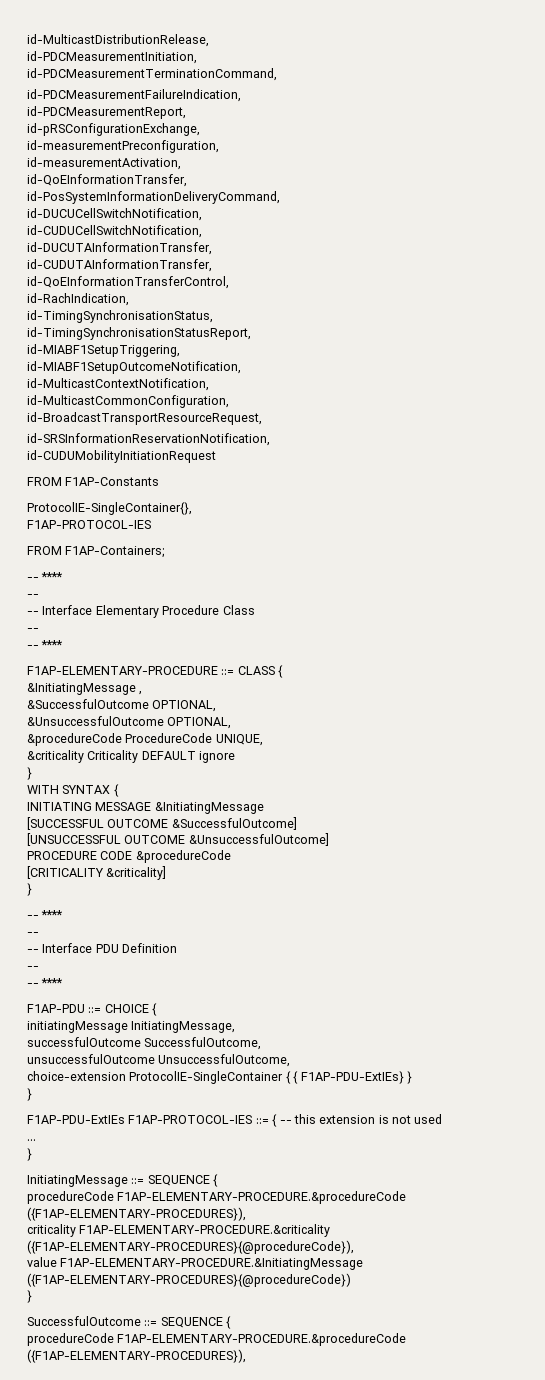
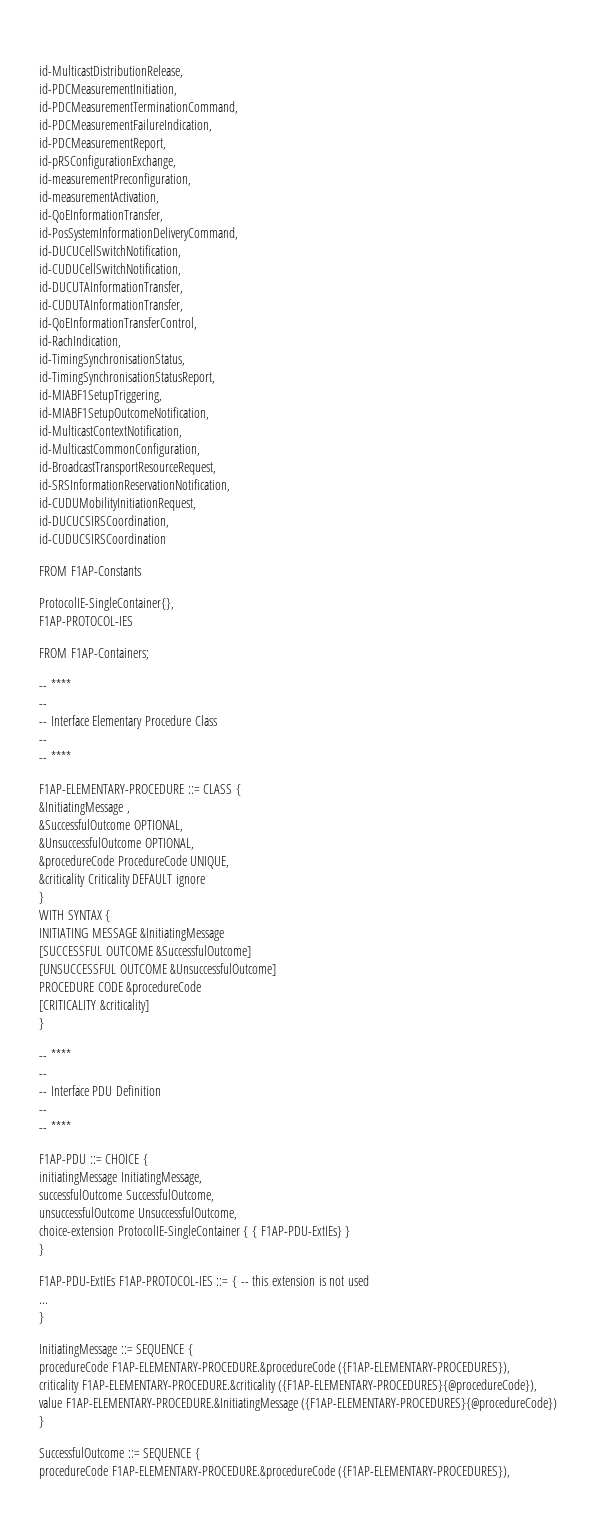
- id-CUDUMobilityInitiationRequest
+ id-CUDUMobilityInitiationRequest,
+ id-DUCUCSIRSCoordination,
+ id-CUDUCSIRSCoordination

